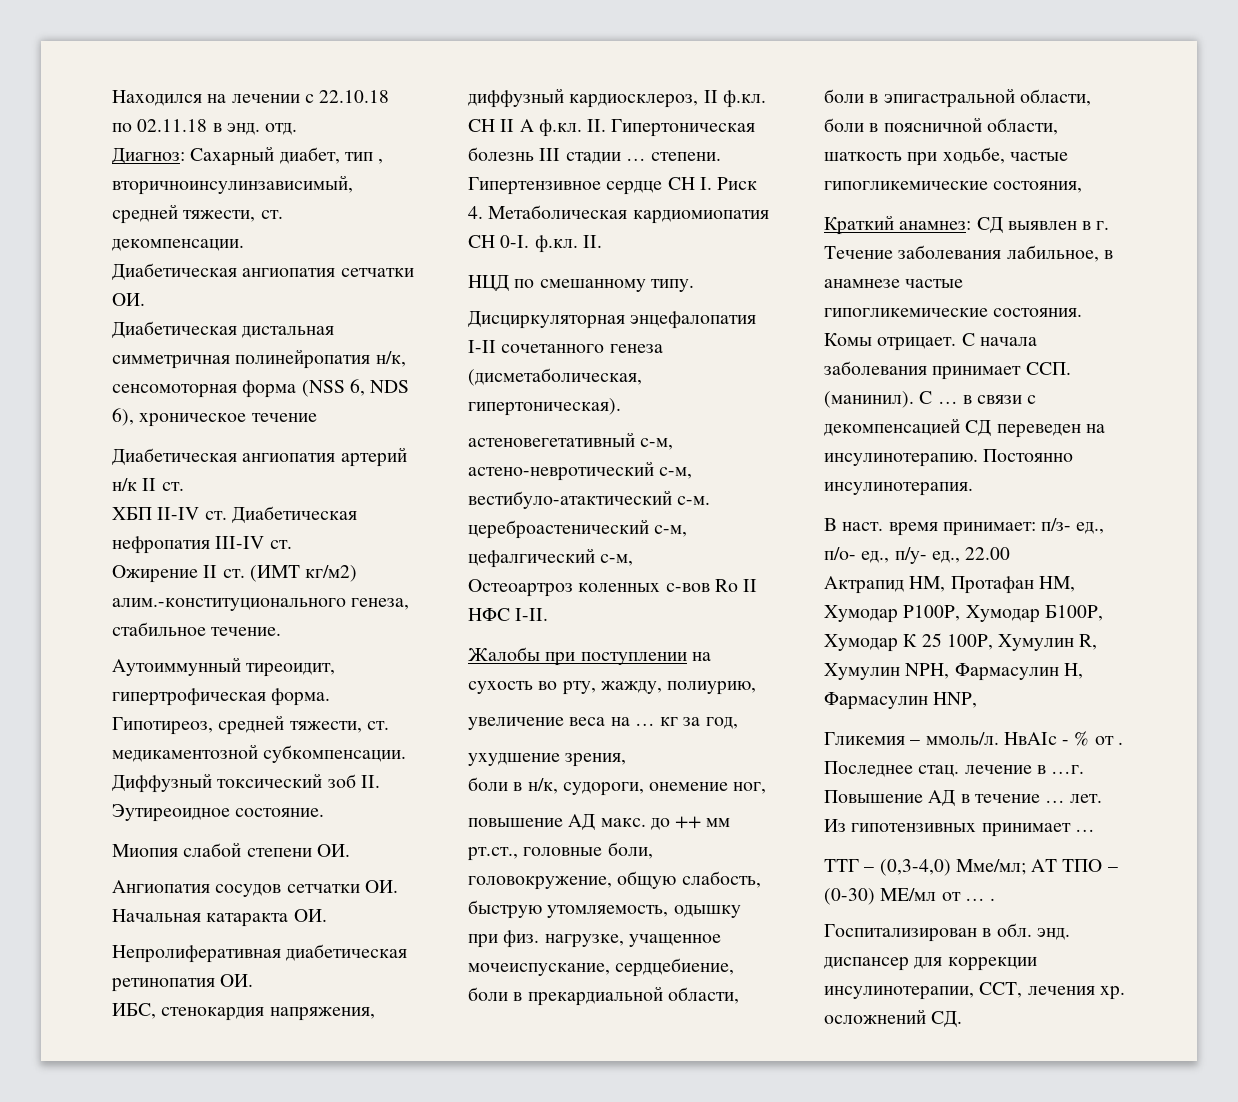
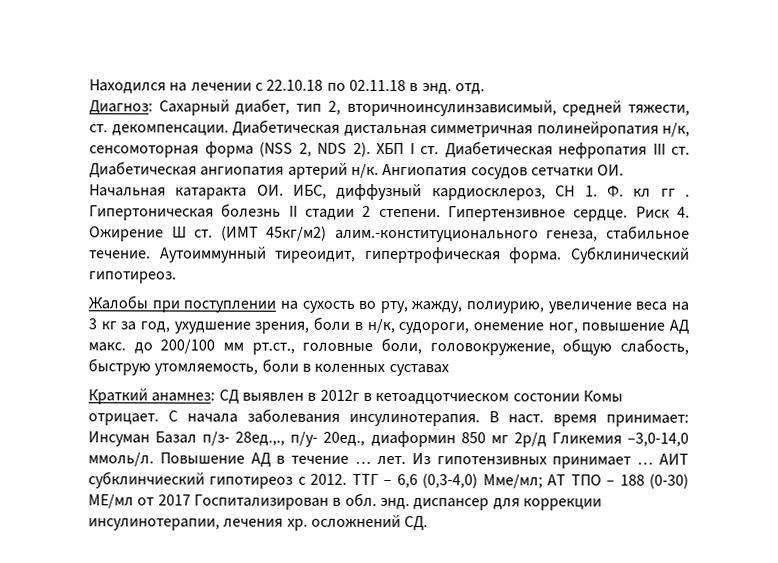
- Диагноз: Сахарный диабет, тип , вторичноинсулинзависимый, средней тяжести, ст. декомпенсации.
- Диабетическая ангиопатия сетчатки ОИ.
- Диабетическая дистальная симметричная полинейропатия н/к, сенсомоторная форма (NSS 6, NDS 6), хроническое течение
- Диабетическая ангиопатия артерий н/к II ст.
- ХБП II-IV ст. Диабетическая нефропатия III-IV ст.
- Ожирение II ст. (ИМТ кг/м2) алим.-конституционального генеза, стабильное течение.
- Аутоиммунный тиреоидит, гипертрофическая форма. Гипотиреоз, средней тяжести, ст. медикаментозной субкомпенсации. Диффузный токсический зоб II. Эутиреоидное состояние.
- Миопия слабой степени ОИ.
- Ангиопатия сосудов сетчатки ОИ. Начальная катаракта ОИ.
- Непролиферативная диабетическая ретинопатия ОИ.
- ИБС, стенокардия напряжения, диффузный кардиосклероз, II ф.кл. СН II А ф.кл. II. Гипертоническая болезнь III стадии … степени. Гипертензивное сердце СН I. Риск 4. Метаболическая кардиомиопатия СН 0-I. ф.кл. II.
- НЦД по смешанному типу.
- Дисциркуляторная энцефалопатия I-II сочетанного генеза (дисметаболическая, гипертоническая).
- астеновегетативный с-м, астено-невротический с-м, вестибуло-атактический с-м. цереброастенический с-м, цефалгический с-м,
- Остеоартроз коленных с-вов Rо II НФС I-II.
+ Диагноз: Сахарный диабет, тип 2, вторичноинсулинзависимый, средней тяжести, ст. декомпенсации. Диабетическая дистальная симметричная полинейропатия н/к, сенсомоторная форма (NSS 2, NDS 2). ХБП I ст. Диабетическая нефропатия III ст. Диабетическая ангиопатия артерий н/к. Ангиопатия сосудов сетчатки ОИ. Начальная катаракта ОИ. ИБС, диффузный кардиосклероз, СН 1. Ф. кл гг . Гипертоническая болезнь II стадии 2 степени. Гипертензивное сердце. Риск 4. Ожирение Ш ст. (ИМТ 45кг/м2) алим.-конституционального генеза, стабильное течение. Аутоиммунный тиреоидит, гипертрофическая форма. Субклинический гипотиреоз.
- Жалобы при поступлении на сухость во рту, жажду, полиурию,
- увеличение веса на … кг за год,
- ухудшение зрения,
- боли в н/к, судороги, онемение ног,
- повышение АД макс. до ++ мм рт.ст., головные боли, головокружение, общую слабость, быструю утомляемость, одышку при физ. нагрузке, учащенное мочеиспускание, сердцебиение, боли в прекардиальной области, боли в эпигастральной области, боли в поясничной области, шаткость при ходьбе, частые гипогликемические состояния,
+ Жалобы при поступлении на сухость во рту, жажду, полиурию, увеличение веса на 3 кг за год, ухудшение зрения, боли в н/к, судороги, онемение ног, повышение АД макс. до 200/100 мм рт.ст., головные боли, головокружение, общую слабость, быструю утомляемость, боли в коленных суставах
- Краткий анамнез: СД выявлен в г. Течение заболевания лабильное, в анамнезе частые гипогликемические состояния. Комы отрицает.
+ Краткий анамнез: СД выявлен в 2012г в кетоадцотчиеском состонии Комы отрицает.
- С начала заболевания принимает ССП. (манинил). С … в связи с декомпенсацией СД переведен на инсулинотерапию. Постоянно инсулинотерапия.
- В наст. время принимает: п/з- ед., п/о- ед., п/у- ед., 22.00
- Актрапид НМ, Протафан НМ, Хумодар Р100Р, Хумодар Б100Р, Хумодар К 25 100Р, Хумулин R, Хумулин NРН, Фармасулин Н, Фармасулин НNР,
- Гликемия – ммоль/л. НвАIс - % от . Последнее стац. лечение в …г.
+ С начала заболевания инсулинотерапия. В наст. время принимает: Инсуман Базал п/з- 28ед.,., п/у- 20ед., диаформин 850 мг 2р/д Гликемия –3,0-14,0 ммоль/л.
- Из гипотензивных принимает …
- ТТГ – (0,3-4,0) Мме/мл; АТ ТПО – (0-30) МЕ/мл от … .
- Госпитализирован в обл. энд. диспансер для коррекции инсулинотерапии, ССТ, лечения хр. осложнений СД.
+ Из гипотензивных принимает … АИТ субклинчиеский гипотиреоз с 2012. ТТГ – 6,6 (0,3-4,0) Мме/мл; АТ ТПО – 188 (0-30) МЕ/мл от 2017 Госпитализирован в обл. энд. диспансер для коррекции инсулинотерапии, лечения хр. осложнений СД.

